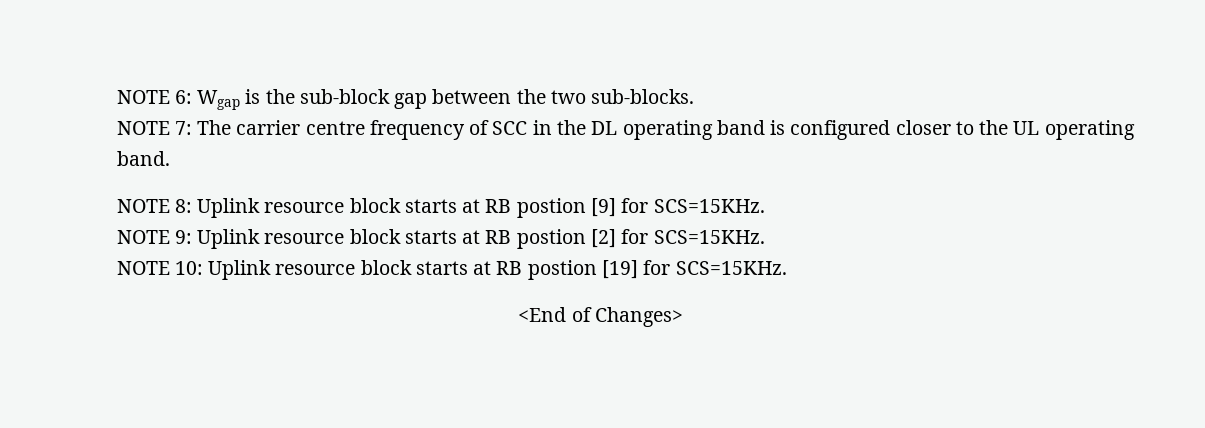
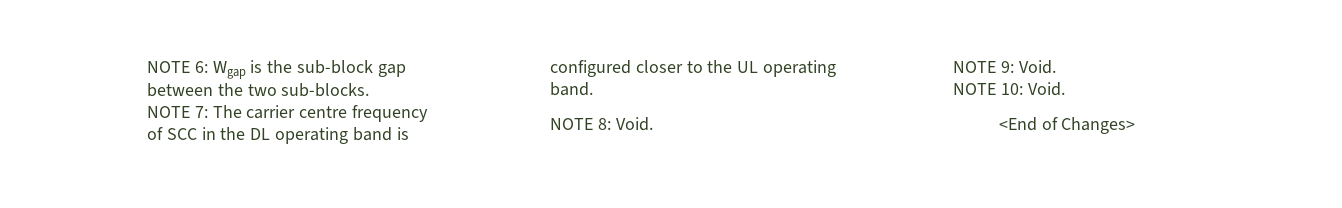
- NOTE 8: Uplink resource block starts at RB postion [9] for SCS=15KHz.
- NOTE 9: Uplink resource block starts at RB postion [2] for SCS=15KHz.
- NOTE 10: Uplink resource block starts at RB postion [19] for SCS=15KHz.
+ NOTE 8: Void.
+ NOTE 9: Void.
+ NOTE 10: Void.

